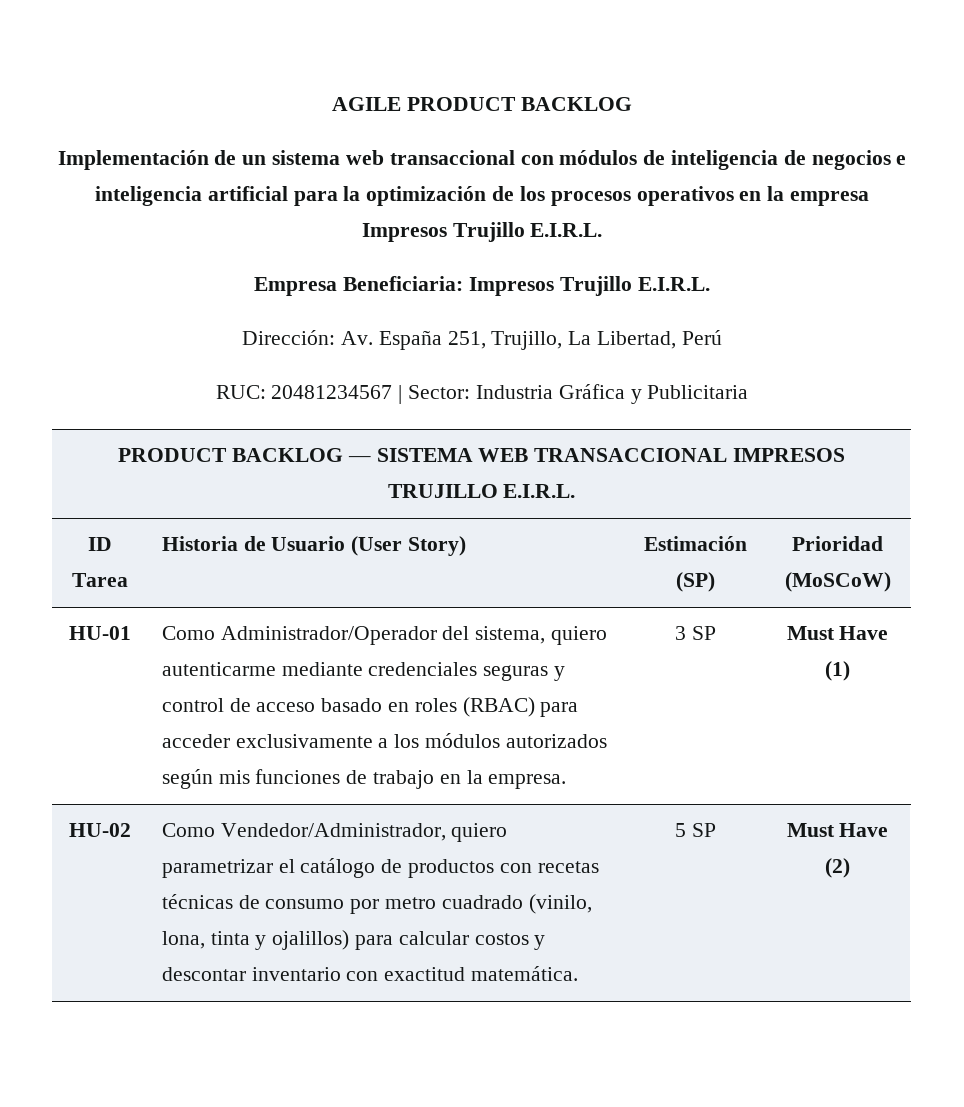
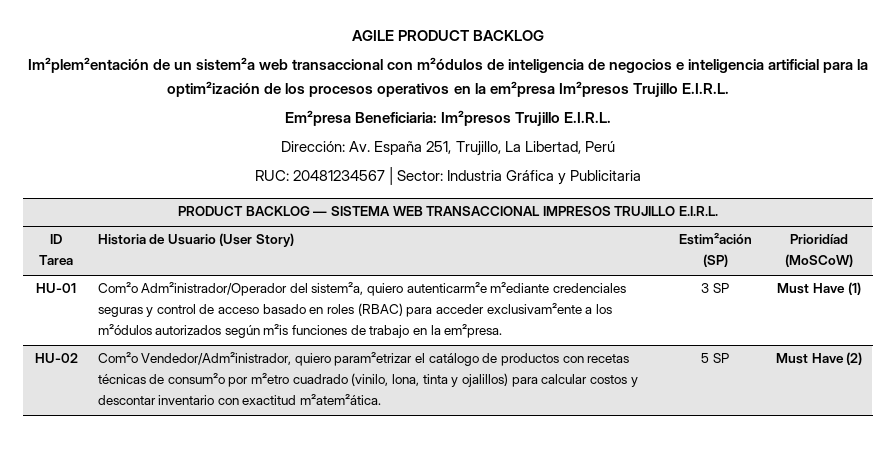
- Implementación de un sistema web transaccional con módulos de inteligencia de negocios e inteligencia artificial para la optimización de los procesos operativos en la empresa Impresos Trujillo E.I.R.L.
- Empresa Beneficiaria: Impresos Trujillo E.I.R.L.
+ Im²plem²entación de un sistem²a web transaccional con m²ódulos de inteligencia de negocios e inteligencia artificial para la optim²ización de los procesos operativos en la em²presa Im²presos Trujillo E.I.R.L.
+ Em²presa Beneficiaria: Im²presos Trujillo E.I.R.L.
- ID Tarea | Historia de Usuario (User Story) | Estimación (SP) | Prioridad (MoSCoW)
+ ID Tarea | Historia de Usuario (User Story) | Estim²ación (SP) | Prioridíad (MoSCoW)
- HU-01 | Como Administrador/Operador del sistema, quiero autenticarme mediante credenciales seguras y control de acceso basado en roles (RBAC) para acceder exclusivamente a los módulos autorizados según mis funciones de trabajo en la empresa. | 3 SP | Must Have (1)
+ HU-01 | Com²o Adm²inistrador/Operador del sistem²a, quiero autenticarm²e m²ediante credenciales seguras y control de acceso basado en roles (RBAC) para acceder exclusivam²ente a los m²ódulos autorizados según m²is funciones de trabajo en la em²presa. | 3 SP | Must Have (1)
- HU-02 | Como Vendedor/Administrador, quiero parametrizar el catálogo de productos con recetas técnicas de consumo por metro cuadrado (vinilo, lona, tinta y ojalillos) para calcular costos y descontar inventario con exactitud matemática. | 5 SP | Must Have (2)
+ HU-02 | Com²o Vendedor/Adm²inistrador, quiero param²etrizar el catálogo de productos con recetas técnicas de consum²o por m²etro cuadrado (vinilo, lona, tinta y ojalillos) para calcular costos y descontar inventario con exactitud m²atem²ática. | 5 SP | Must Have (2)

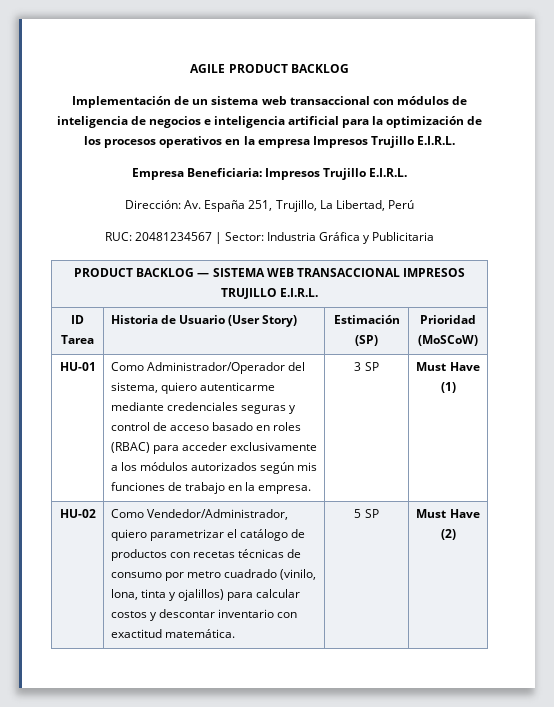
- Im²plem²entación de un sistem²a web transaccional con m²ódulos de inteligencia de negocios e inteligencia artificial para la optim²ización de los procesos operativos en la em²presa Im²presos Trujillo E.I.R.L.
- Em²presa Beneficiaria: Im²presos Trujillo E.I.R.L.
+ Implementación de un sistema web transaccional con módulos de inteligencia de negocios e inteligencia artificial para la optimización de los procesos operativos en la empresa Impresos Trujillo E.I.R.L.
+ Empresa Beneficiaria: Impresos Trujillo E.I.R.L.
- ID Tarea | Historia de Usuario (User Story) | Estim²ación (SP) | Prioridíad (MoSCoW)
+ ID Tarea | Historia de Usuario (User Story) | Estimación (SP) | Prioridad (MoSCoW)
- HU-01 | Com²o Adm²inistrador/Operador del sistem²a, quiero autenticarm²e m²ediante credenciales seguras y control de acceso basado en roles (RBAC) para acceder exclusivam²ente a los m²ódulos autorizados según m²is funciones de trabajo en la em²presa. | 3 SP | Must Have (1)
+ HU-01 | Como Administrador/Operador del sistema, quiero autenticarme mediante credenciales seguras y control de acceso basado en roles (RBAC) para acceder exclusivamente a los módulos autorizados según mis funciones de trabajo en la empresa. | 3 SP | Must Have (1)
- HU-02 | Com²o Vendedor/Adm²inistrador, quiero param²etrizar el catálogo de productos con recetas técnicas de consum²o por m²etro cuadrado (vinilo, lona, tinta y ojalillos) para calcular costos y descontar inventario con exactitud m²atem²ática. | 5 SP | Must Have (2)
+ HU-02 | Como Vendedor/Administrador, quiero parametrizar el catálogo de productos con recetas técnicas de consumo por metro cuadrado (vinilo, lona, tinta y ojalillos) para calcular costos y descontar inventario con exactitud matemática. | 5 SP | Must Have (2)

